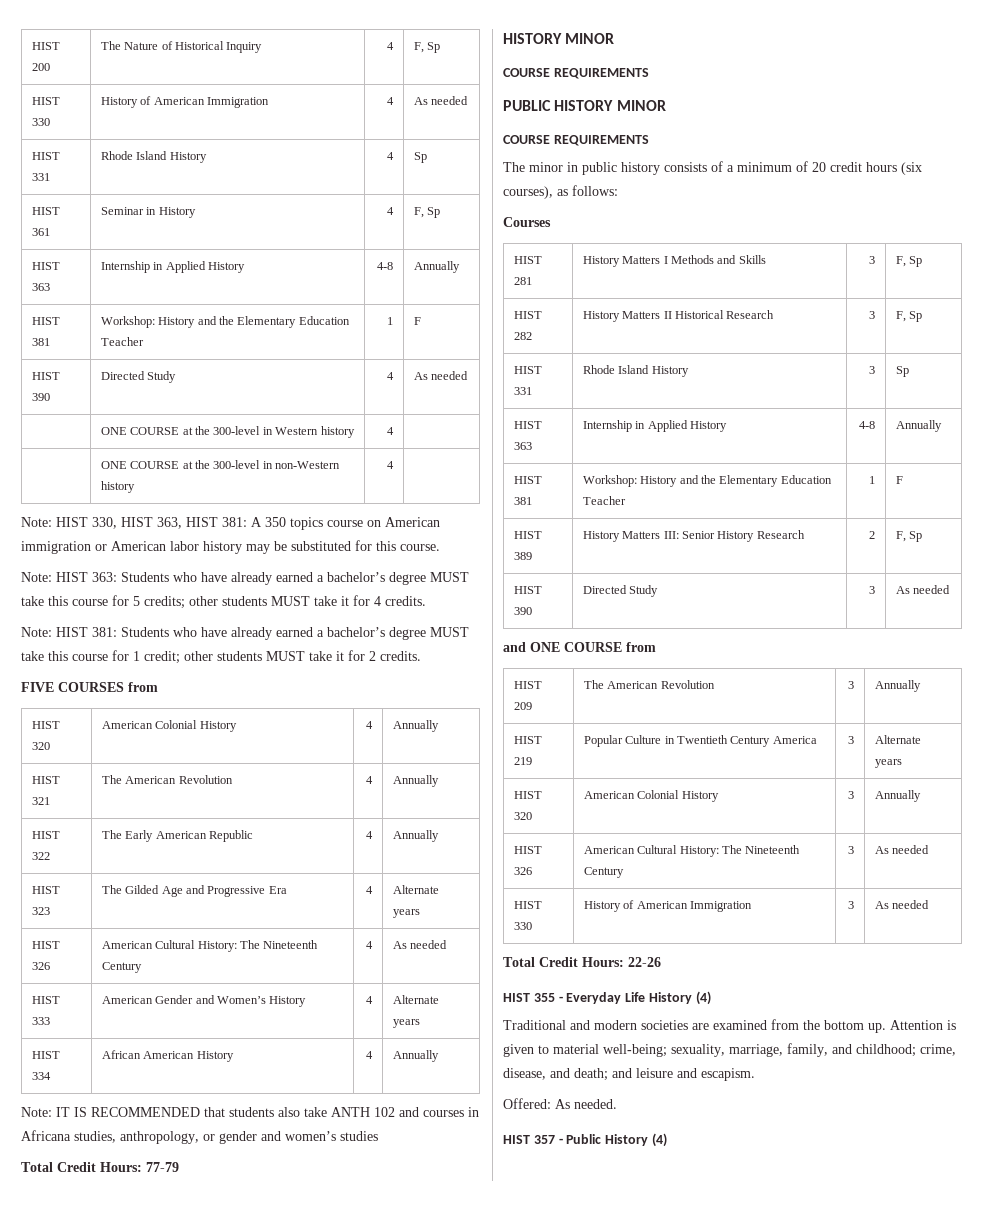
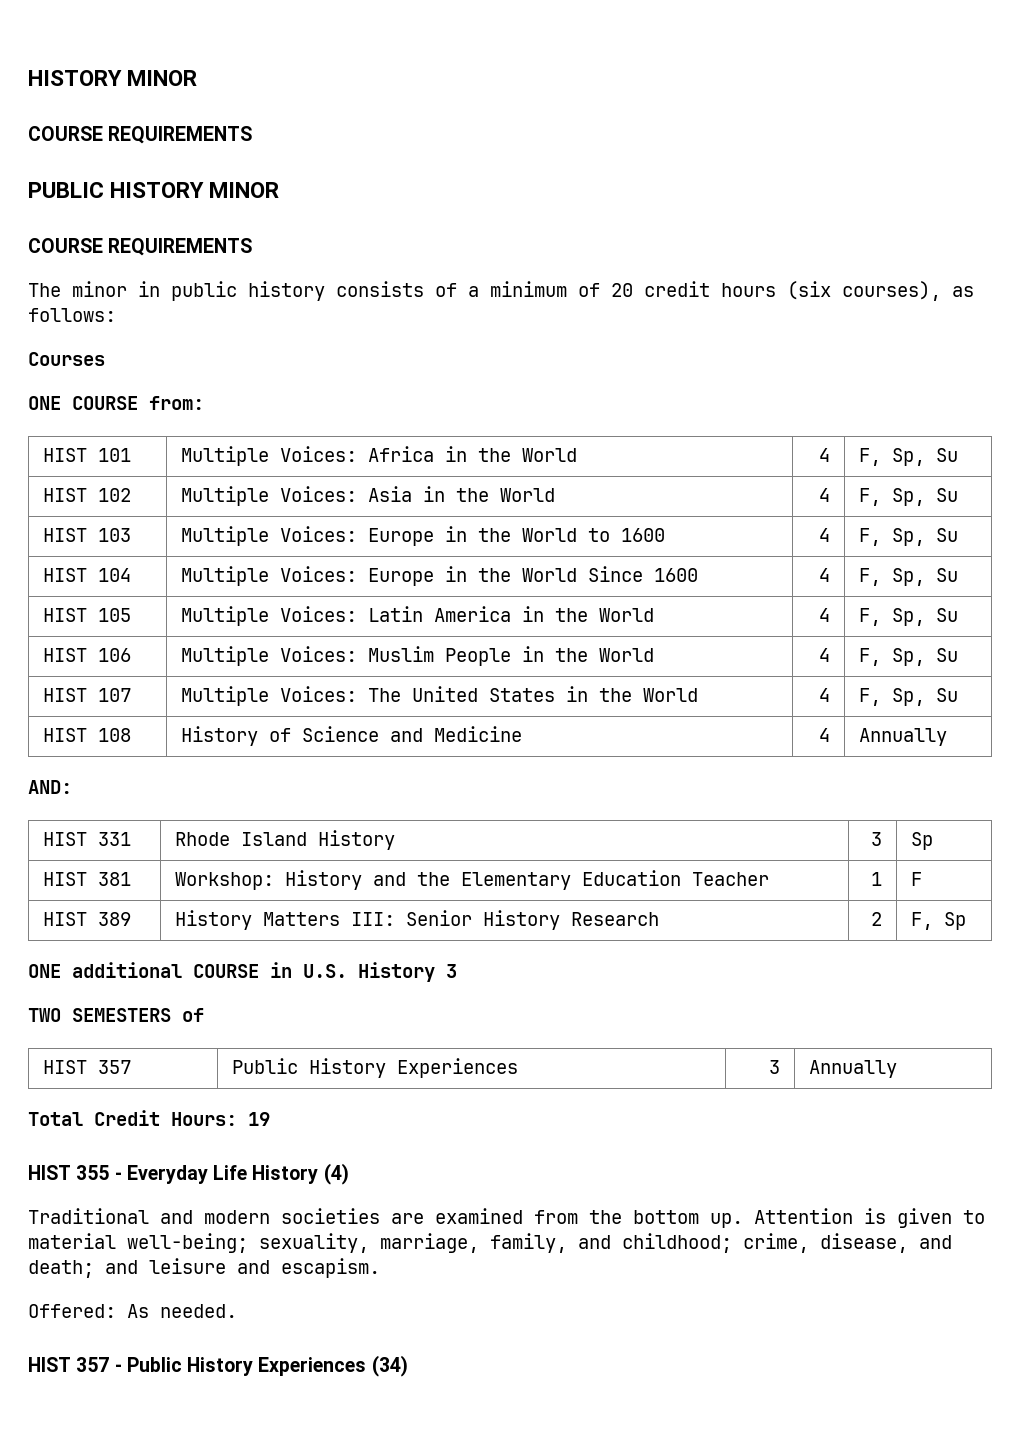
- HIST 200 | The Nature of Historical Inquiry | 4 | F, Sp
- HIST 330 | History of American Immigration | 4 | As needed
- HIST 331 | Rhode Island History | 4 | Sp
- HIST 361 | Seminar in History | 4 | F, Sp
- HIST 363 | Internship in Applied History | 4-8 | Annually
- HIST 381 | Workshop: History and the Elementary Education Teacher | 1 | F
- HIST 390 | Directed Study | 4 | As needed
- | ONE COURSE at the 300-level in Western history | 4 |
- | ONE COURSE at the 300-level in non-Western history | 4 |
- Note: HIST 330, HIST 363, HIST 381: A 350 topics course on American immigration or American labor history may be substituted for this course.
- Note: HIST 363: Students who have already earned a bachelor’s degree MUST take this course for 5 credits; other students MUST take it for 4 credits.
- Note: HIST 381: Students who have already earned a bachelor’s degree MUST take this course for 1 credit; other students MUST take it for 2 credits.
- FIVE COURSES from
- HIST 320 | American Colonial History | 4 | Annually
- HIST 321 | The American Revolution | 4 | Annually
- HIST 322 | The Early American Republic | 4 | Annually
- HIST 323 | The Gilded Age and Progressive Era | 4 | Alternate years
- HIST 326 | American Cultural History: The Nineteenth Century | 4 | As needed
- HIST 333 | American Gender and Women’s History | 4 | Alternate years
- HIST 334 | African American History | 4 | Annually
- Note: IT IS RECOMMENDED that students also take ANTH 102 and courses in Africana studies, anthropology, or gender and women’s studies
- Total Credit Hours: 77-79
- HIST 281 | History Matters I Methods and Skills | 3 | F, Sp
- HIST 282 | History Matters II Historical Research | 3 | F, Sp
+ ONE COURSE from:
+ HIST 101 | Multiple Voices: Africa in the World | 4 | F, Sp, Su
+ HIST 102 | Multiple Voices: Asia in the World | 4 | F, Sp, Su
+ HIST 103 | Multiple Voices: Europe in the World to 1600 | 4 | F, Sp, Su
+ HIST 104 | Multiple Voices: Europe in the World Since 1600 | 4 | F, Sp, Su
+ HIST 105 | Multiple Voices: Latin America in the World | 4 | F, Sp, Su
+ HIST 106 | Multiple Voices: Muslim People in the World | 4 | F, Sp, Su
+ HIST 107 | Multiple Voices: The United States in the World | 4 | F, Sp, Su
+ HIST 108 | History of Science and Medicine | 4 | Annually
+ AND:
  HIST 331 | Rhode Island History | 3 | Sp
- HIST 363 | Internship in Applied History | 4-8 | Annually
- HIST 390 | Directed Study | 3 | As needed
- and ONE COURSE from
- HIST 209 | The American Revolution | 3 | Annually
- HIST 219 | Popular Culture in Twentieth Century America | 3 | Alternate years
- HIST 320 | American Colonial History | 3 | Annually
- HIST 326 | American Cultural History: The Nineteenth Century | 3 | As needed
- HIST 330 | History of American Immigration | 3 | As needed
- Total Credit Hours: 22-26
+ ONE additional COURSE in U.S. History 3
+ TWO SEMESTERS of
+ HIST 357 | Public History Experiences | 3 | Annually
+ Total Credit Hours: 19
- HIST 357 - Public History (4)
+ HIST 357 - Public History Experiences (34)

